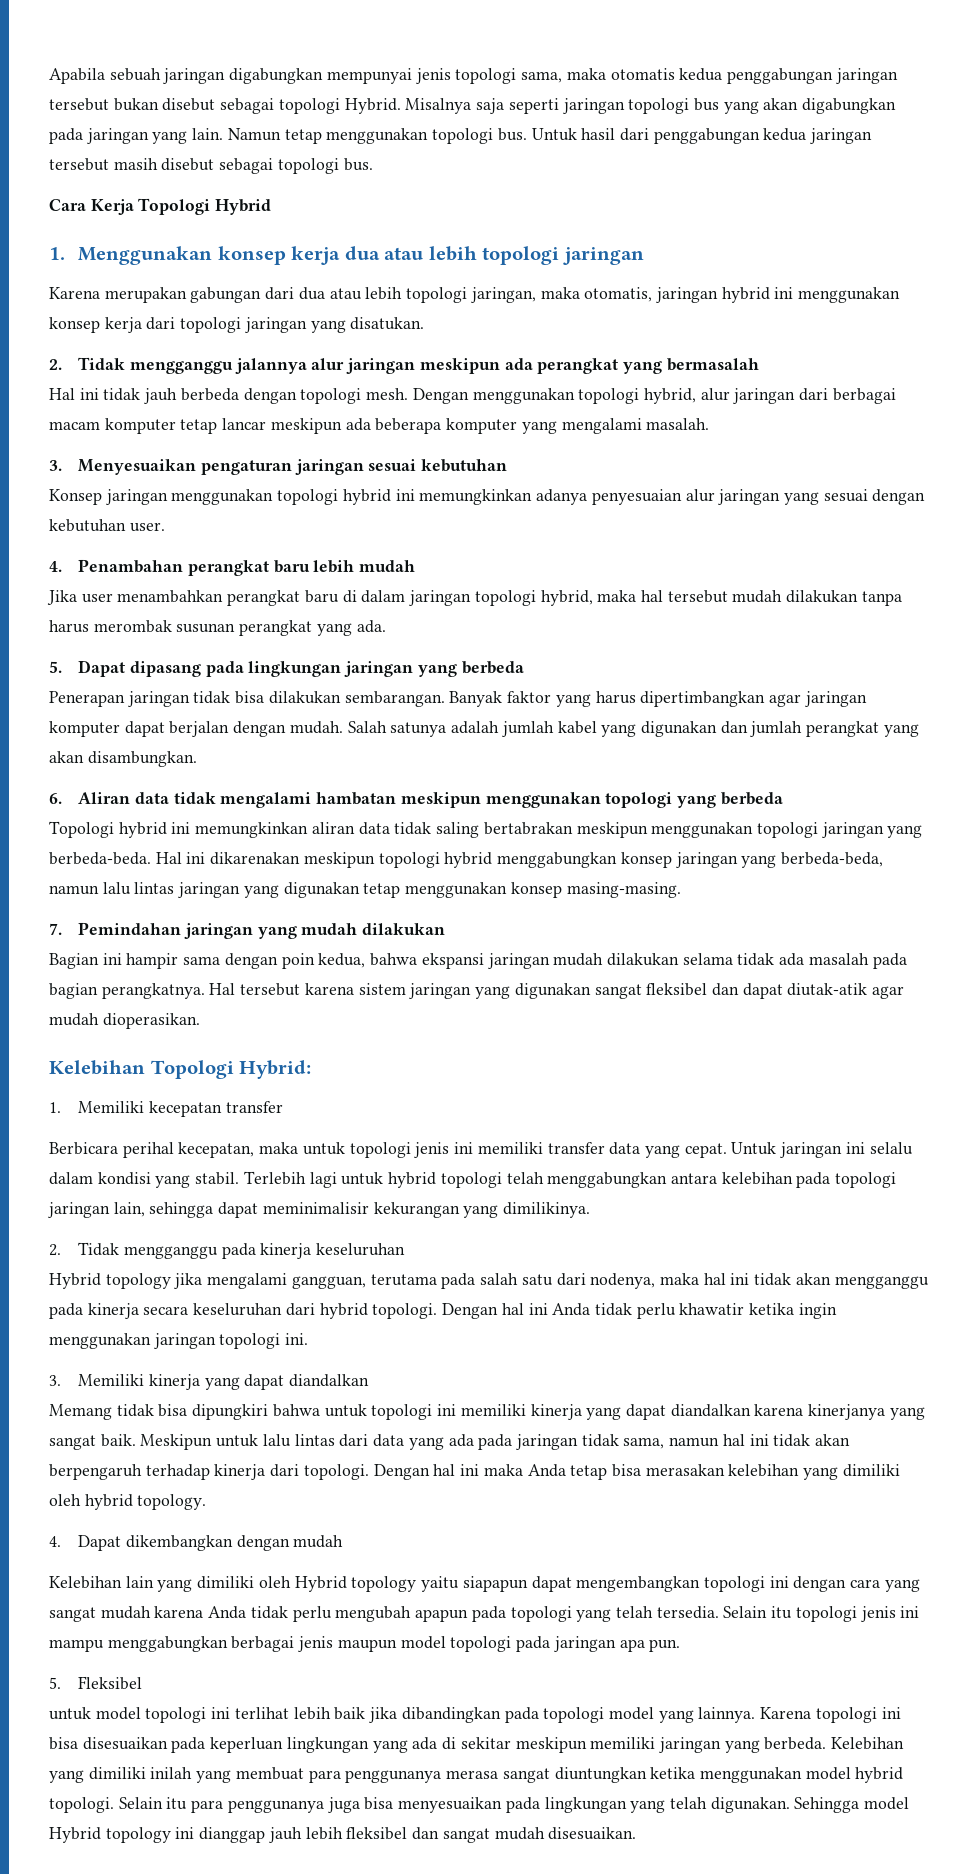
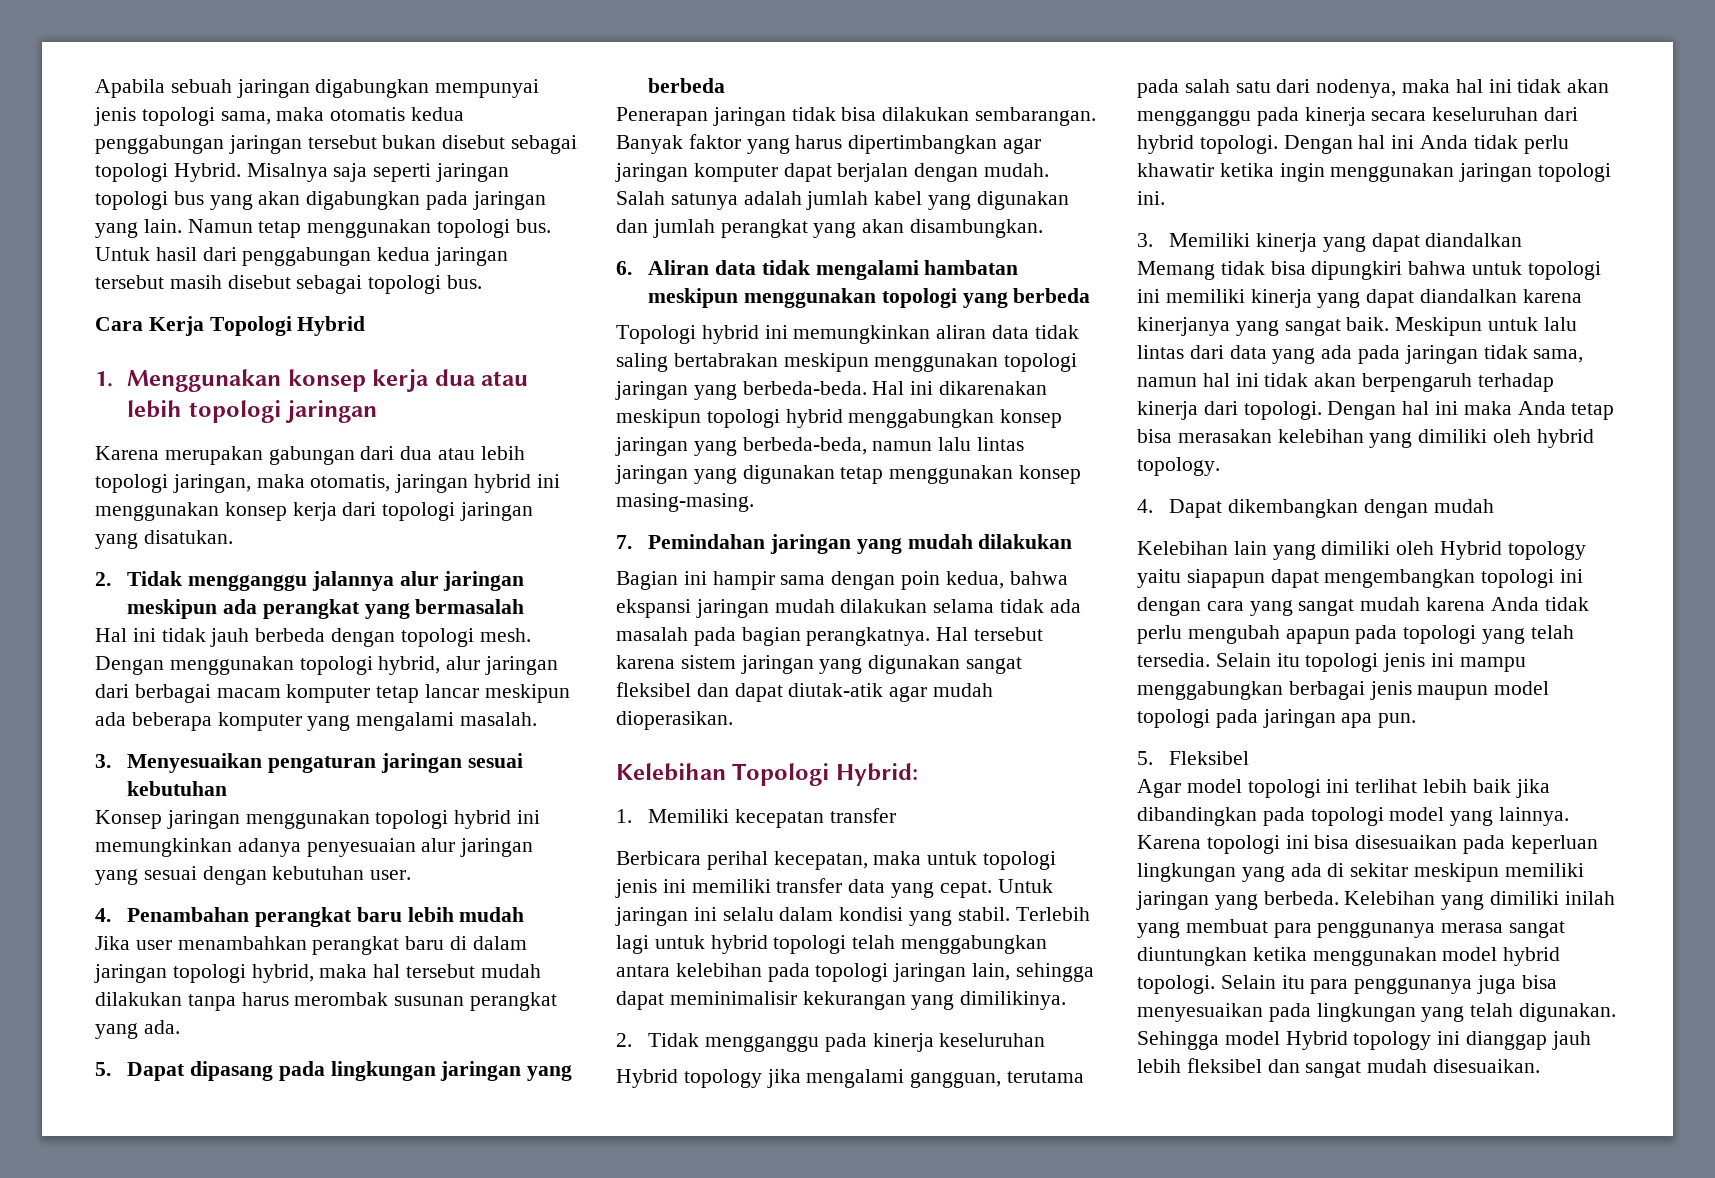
- untuk model topologi ini terlihat lebih baik jika dibandingkan pada topologi model yang lainnya.
+ Agar model topologi ini terlihat lebih baik jika dibandingkan pada topologi model yang lainnya.

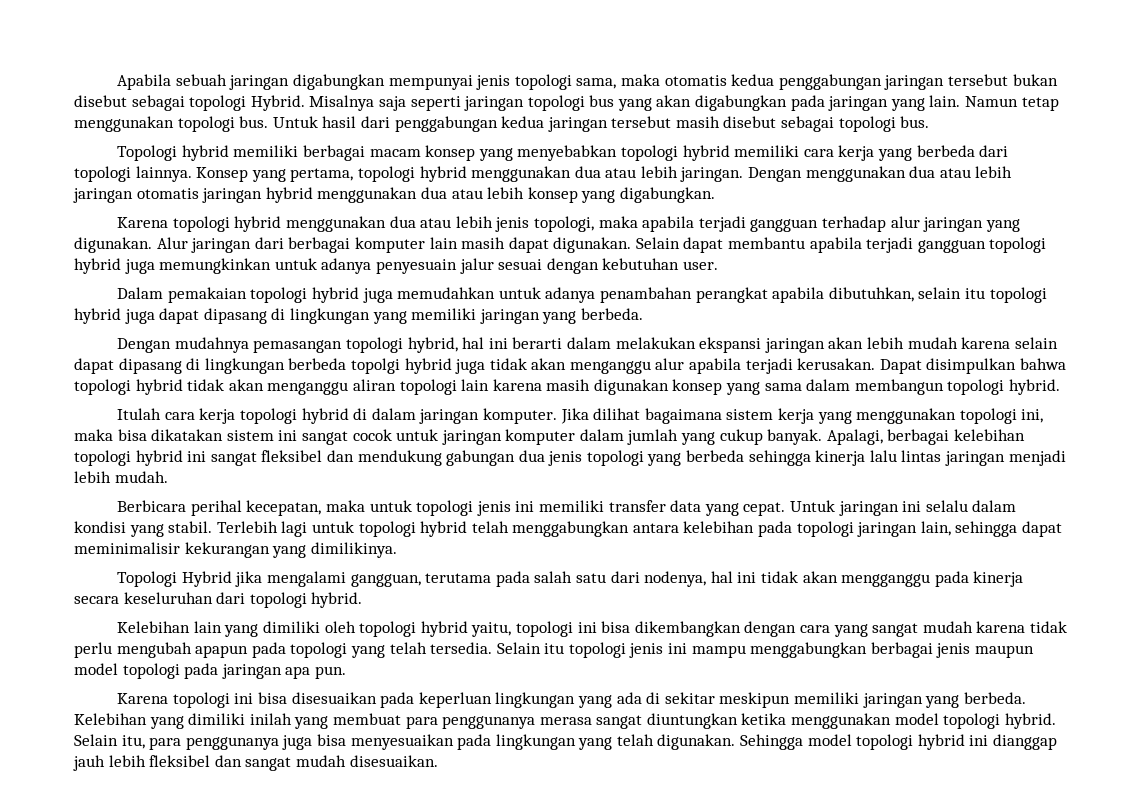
- Cara Kerja Topologi Hybrid
- 1. Menggunakan konsep kerja dua atau lebih topologi jaringan
- Karena merupakan gabungan dari dua atau lebih topologi jaringan, maka otomatis, jaringan hybrid ini menggunakan konsep kerja dari topologi jaringan yang disatukan.
- 2. Tidak mengganggu jalannya alur jaringan meskipun ada perangkat yang bermasalah
- Hal ini tidak jauh berbeda dengan topologi mesh. Dengan menggunakan topologi hybrid, alur jaringan dari berbagai macam komputer tetap lancar meskipun ada beberapa komputer yang mengalami masalah.
- 3. Menyesuaikan pengaturan jaringan sesuai kebutuhan
- Konsep jaringan menggunakan topologi hybrid ini memungkinkan adanya penyesuaian alur jaringan yang sesuai dengan kebutuhan user.
- 4. Penambahan perangkat baru lebih mudah
- Jika user menambahkan perangkat baru di dalam jaringan topologi hybrid, maka hal tersebut mudah dilakukan tanpa harus merombak susunan perangkat yang ada.
- 5. Dapat dipasang pada lingkungan jaringan yang berbeda
- Penerapan jaringan tidak bisa dilakukan sembarangan. Banyak faktor yang harus dipertimbangkan agar jaringan komputer dapat berjalan dengan mudah. Salah satunya adalah jumlah kabel yang digunakan dan jumlah perangkat yang akan disambungkan.
- 6. Aliran data tidak mengalami hambatan meskipun menggunakan topologi yang berbeda
- Topologi hybrid ini memungkinkan aliran data tidak saling bertabrakan meskipun menggunakan topologi jaringan yang berbeda-beda. Hal ini dikarenakan meskipun topologi hybrid menggabungkan konsep jaringan yang berbeda-beda, namun lalu lintas jaringan yang digunakan tetap menggunakan konsep masing-masing.
- 7. Pemindahan jaringan yang mudah dilakukan
- Bagian ini hampir sama dengan poin kedua, bahwa ekspansi jaringan mudah dilakukan selama tidak ada masalah pada bagian perangkatnya. Hal tersebut karena sistem jaringan yang digunakan sangat fleksibel dan dapat diutak-atik agar mudah dioperasikan.
- Kelebihan Topologi Hybrid:
- 1. Memiliki kecepatan transfer
+ Topologi hybrid memiliki berbagai macam konsep yang menyebabkan topologi hybrid memiliki cara kerja yang berbeda dari topologi lainnya. Konsep yang pertama, topologi hybrid menggunakan dua atau lebih jaringan. Dengan menggunakan dua atau lebih jaringan otomatis jaringan hybrid menggunakan dua atau lebih konsep yang digabungkan.
+ Karena topologi hybrid menggunakan dua atau lebih jenis topologi, maka apabila terjadi gangguan terhadap alur jaringan yang digunakan. Alur jaringan dari berbagai komputer lain masih dapat digunakan. Selain dapat membantu apabila terjadi gangguan topologi hybrid juga memungkinkan untuk adanya penyesuain jalur sesuai dengan kebutuhan user.
+ Dalam pemakaian topologi hybrid juga memudahkan untuk adanya penambahan perangkat apabila dibutuhkan, selain itu topologi hybrid juga dapat dipasang di lingkungan yang memiliki jaringan yang berbeda.
+ Dengan mudahnya pemasangan topologi hybrid, hal ini berarti dalam melakukan ekspansi jaringan akan lebih mudah karena selain dapat dipasang di lingkungan berbeda topolgi hybrid juga tidak akan menganggu alur apabila terjadi kerusakan. Dapat disimpulkan bahwa topologi hybrid tidak akan menganggu aliran topologi lain karena masih digunakan konsep yang sama dalam membangun topologi hybrid.
+ Itulah cara kerja topologi hybrid di dalam jaringan komputer. Jika dilihat bagaimana sistem kerja yang menggunakan topologi ini, maka bisa dikatakan sistem ini sangat cocok untuk jaringan komputer dalam jumlah yang cukup banyak. Apalagi, berbagai kelebihan topologi hybrid ini sangat fleksibel dan mendukung gabungan dua jenis topologi yang berbeda sehingga kinerja lalu lintas jaringan menjadi lebih mudah.
- Terlebih lagi untuk hybrid topologi telah menggabungkan antara kelebihan pada topologi jaringan lain, sehingga dapat meminimalisir kekurangan yang dimilikinya.
+ Terlebih lagi untuk topologi hybrid telah menggabungkan antara kelebihan pada topologi jaringan lain, sehingga dapat meminimalisir kekurangan yang dimilikinya.
- 2. Tidak mengganggu pada kinerja keseluruhan
- Hybrid topology jika mengalami gangguan, terutama pada salah satu dari nodenya, maka hal ini tidak akan mengganggu pada kinerja secara keseluruhan dari hybrid topologi. Dengan hal ini Anda tidak perlu khawatir ketika ingin menggunakan jaringan topologi ini.
- 3. Memiliki kinerja yang dapat diandalkan
- Memang tidak bisa dipungkiri bahwa untuk topologi ini memiliki kinerja yang dapat diandalkan karena kinerjanya yang sangat baik. Meskipun untuk lalu lintas dari data yang ada pada jaringan tidak sama, namun hal ini tidak akan berpengaruh terhadap kinerja dari topologi. Dengan hal ini maka Anda tetap bisa merasakan kelebihan yang dimiliki oleh hybrid topology.
- 4. Dapat dikembangkan dengan mudah
+ Topologi Hybrid jika mengalami gangguan, terutama pada salah satu dari nodenya, hal ini tidak akan mengganggu pada kinerja secara keseluruhan dari topologi hybrid.
- Kelebihan lain yang dimiliki oleh Hybrid topology yaitu siapapun dapat mengembangkan topologi ini dengan cara yang sangat mudah karena Anda tidak perlu mengubah apapun pada topologi yang telah tersedia.
+ Kelebihan lain yang dimiliki oleh topologi hybrid yaitu, topologi ini bisa dikembangkan dengan cara yang sangat mudah karena tidak perlu mengubah apapun pada topologi yang telah tersedia.
- 5. Fleksibel
- Agar model topologi ini terlihat lebih baik jika dibandingkan pada topologi model yang lainnya.
- Kelebihan yang dimiliki inilah yang membuat para penggunanya merasa sangat diuntungkan ketika menggunakan model hybrid topologi. Selain itu para penggunanya juga bisa menyesuaikan pada lingkungan yang telah digunakan.
+ Kelebihan yang dimiliki inilah yang membuat para penggunanya merasa sangat diuntungkan ketika menggunakan model topologi hybrid. Selain itu, para penggunanya juga bisa menyesuaikan pada lingkungan yang telah digunakan.
- Sehingga model Hybrid topology ini dianggap jauh lebih fleksibel dan sangat mudah disesuaikan.
+ Sehingga model topologi hybrid ini dianggap jauh lebih fleksibel dan sangat mudah disesuaikan.

